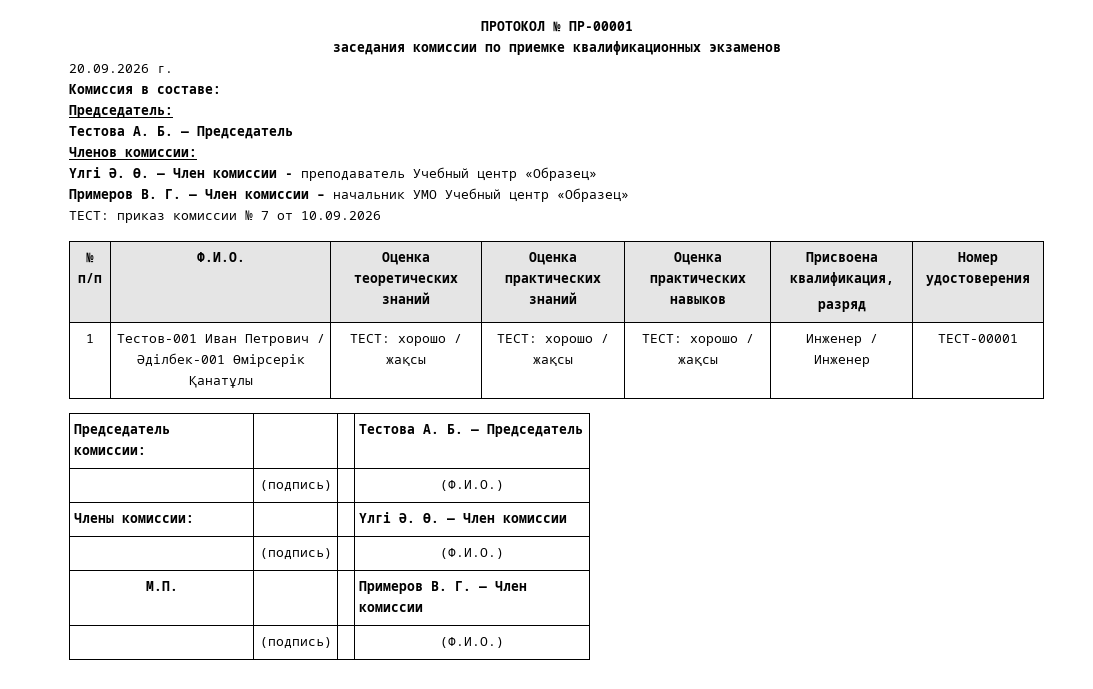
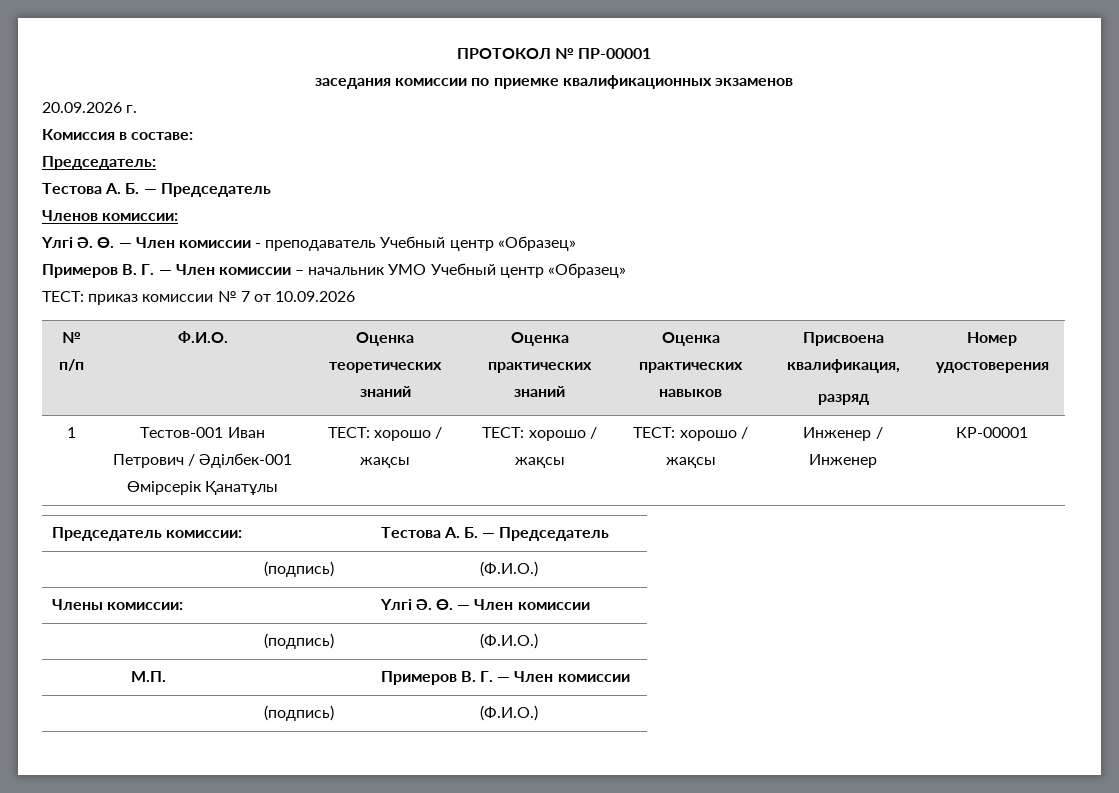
- 1 | Тестов-001 Иван Петрович / Әділбек-001 Өмірсерік Қанатұлы | ТЕСТ: хорошо / жақсы | ТЕСТ: хорошо / жақсы | ТЕСТ: хорошо / жақсы | Инженер / Инженер | ТЕСТ-00001
+ 1 | Тестов-001 Иван Петрович / Әділбек-001 Өмірсерік Қанатұлы | ТЕСТ: хорошо / жақсы | ТЕСТ: хорошо / жақсы | ТЕСТ: хорошо / жақсы | Инженер / Инженер | КР-00001

